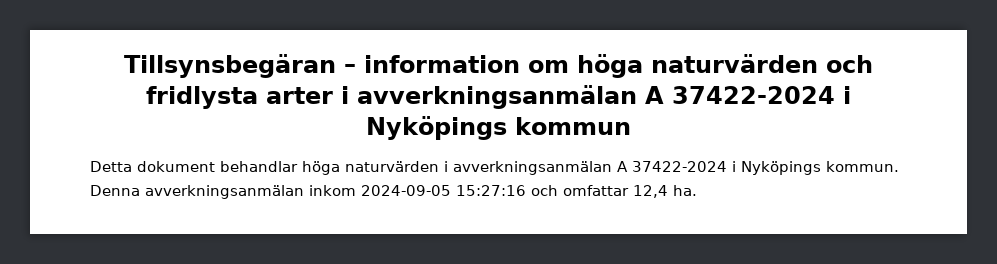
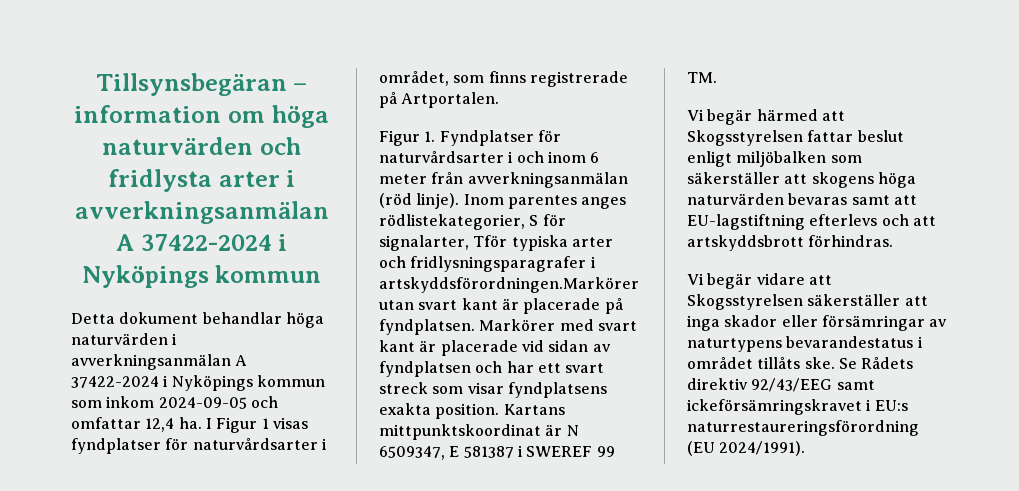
- Detta dokument behandlar höga naturvärden i avverkningsanmälan A 37422-2024 i Nyköpings kommun. Denna avverkningsanmälan inkom 2024-09-05 15:27:16 och omfattar 12,4 ha.
+ Detta dokument behandlar höga naturvärden i avverkningsanmälan A 37422-2024 i Nyköpings kommun som inkom 2024-09-05 och omfattar 12,4 ha.
+ I Figur 1 visas fyndplatser för naturvårdsarter i området, som finns registrerade på Artportalen.
+ Figur 1. Fyndplatser för naturvårdsarter i och inom 6 meter från avverkningsanmälan (röd linje). Inom parentes anges rödlistekategorier, S för signalarter, Tför typiska arter och fridlysningsparagrafer i artskyddsförordningen.Markörer utan svart kant är placerade på fyndplatsen. Markörer med svart kant är placerade vid sidan av fyndplatsen och har ett svart streck som visar fyndplatsens exakta position. Kartans mittpunktskoordinat är N 6509347, E 581387 i SWEREF 99 TM.
+ Vi begär härmed att Skogsstyrelsen fattar beslut enligt miljöbalken som säkerställer att skogens höga naturvärden bevaras samt att EU-lagstiftning efterlevs och att artskyddsbrott förhindras.
+ Vi begär vidare att Skogsstyrelsen säkerställer att inga skador eller försämringar av naturtypens bevarandestatus i området tillåts ske. Se Rådets direktiv 92/43/EEG samt ickeförsämringskravet i EU:s naturrestaureringsförordning (EU 2024/1991).

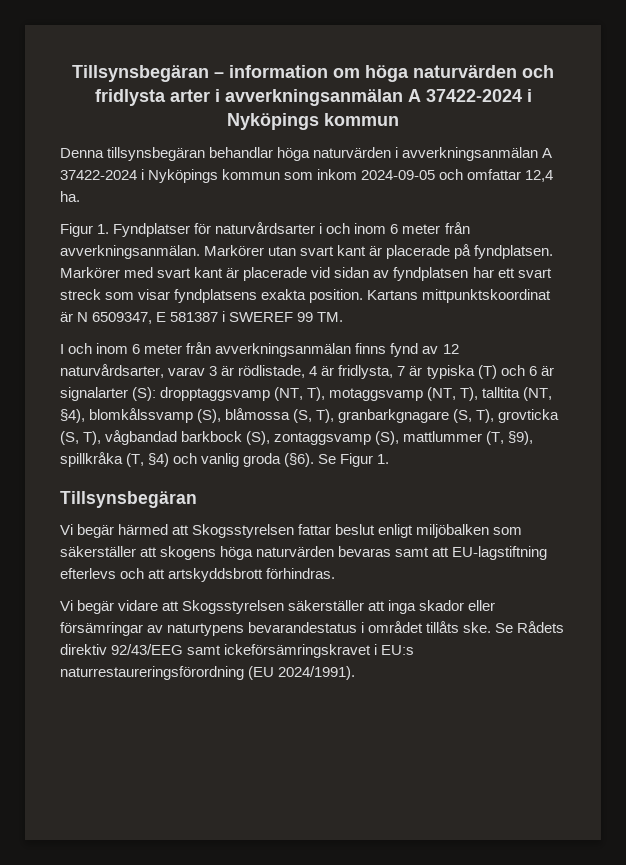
- Detta dokument behandlar höga naturvärden i avverkningsanmälan A 37422-2024 i Nyköpings kommun som inkom 2024-09-05 och omfattar 12,4 ha. I Figur 1 visas fyndplatser för naturvårdsarter i området, som finns registrerade på Artportalen.
+ Denna tillsynsbegäran behandlar höga naturvärden i avverkningsanmälan A 37422-2024 i Nyköpings kommun som inkom 2024-09-05 och omfattar 12,4 ha.
- Figur 1. Fyndplatser för naturvårdsarter i och inom 6 meter från avverkningsanmälan (röd linje). Inom parentes anges rödlistekategorier, S för signalarter, Tför typiska arter och fridlysningsparagrafer i artskyddsförordningen.Markörer utan svart kant är placerade på fyndplatsen.
+ Figur 1. Fyndplatser för naturvårdsarter i och inom 6 meter från avverkningsanmälan. Markörer utan svart kant är placerade på fyndplatsen.
- Markörer med svart kant är placerade vid sidan av fyndplatsen och har ett svart streck som visar fyndplatsens exakta position.
+ Markörer med svart kant är placerade vid sidan av fyndplatsen har ett svart streck som visar fyndplatsens exakta position.
+ I och inom 6 meter från avverkningsanmälan finns fynd av 12 naturvårdsarter, varav 3 är rödlistade, 4 är fridlysta, 7 är typiska (T) och 6 är signalarter (S): dropptaggsvamp (NT, T), motaggsvamp (NT, T), talltita (NT, §4), blomkålssvamp (S), blåmossa (S, T), granbarkgnagare (S, T), grovticka (S, T), vågbandad barkbock (S), zontaggsvamp (S), mattlummer (T, §9), spillkråka (T, §4) och vanlig groda (§6). Se Figur 1.
+ Tillsynsbegäran

